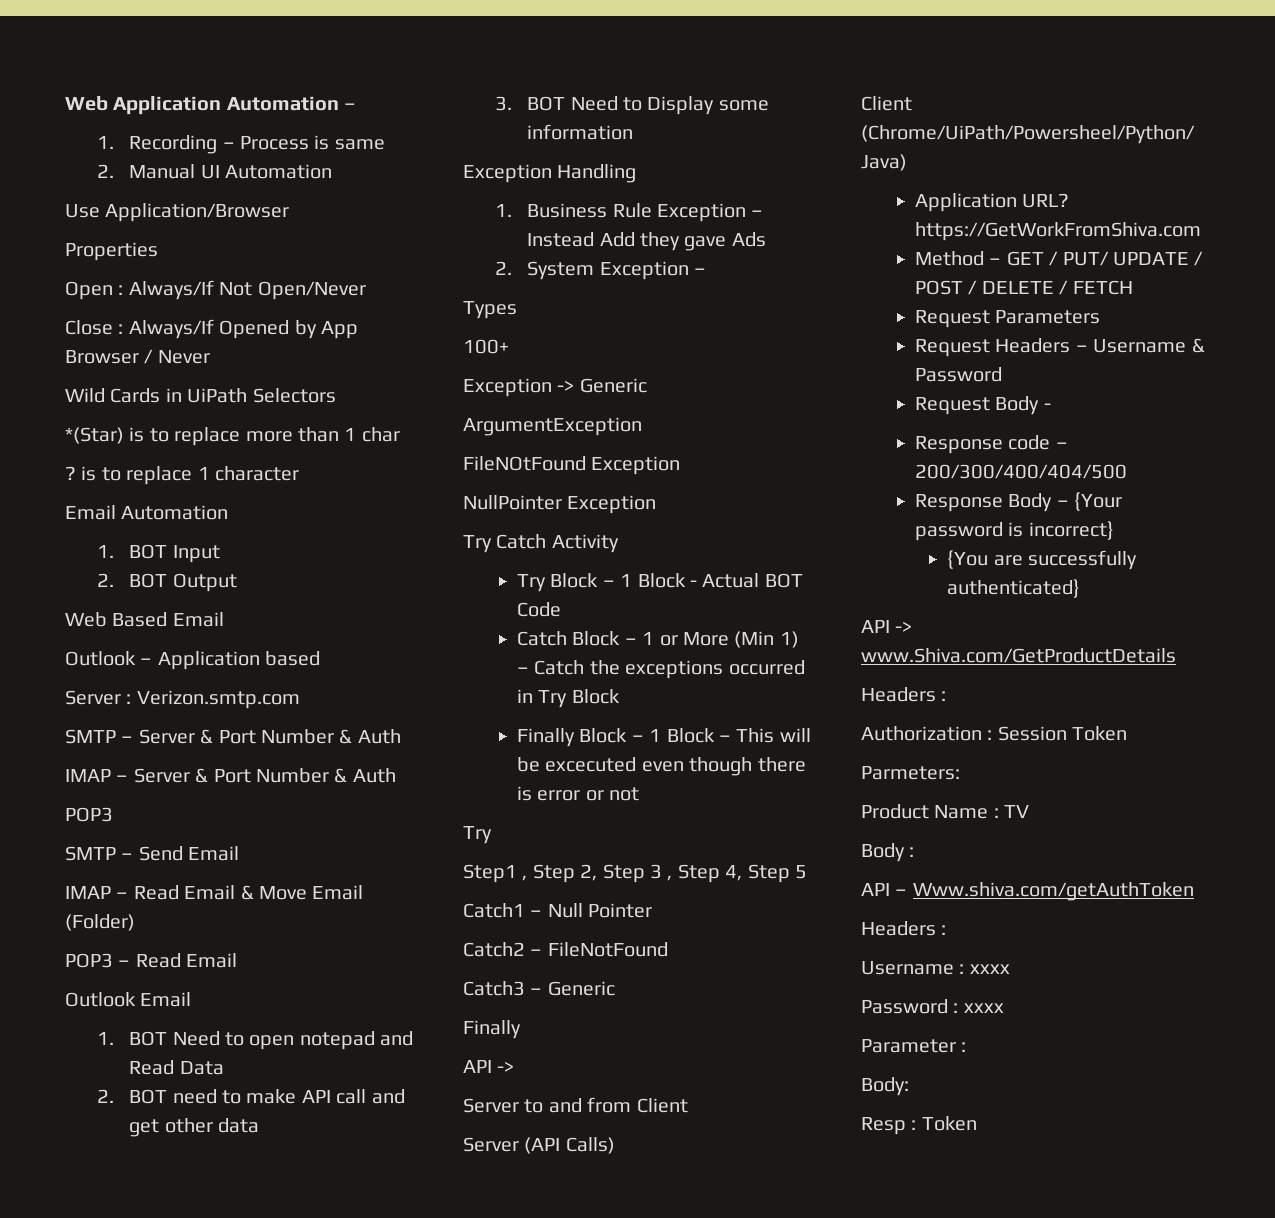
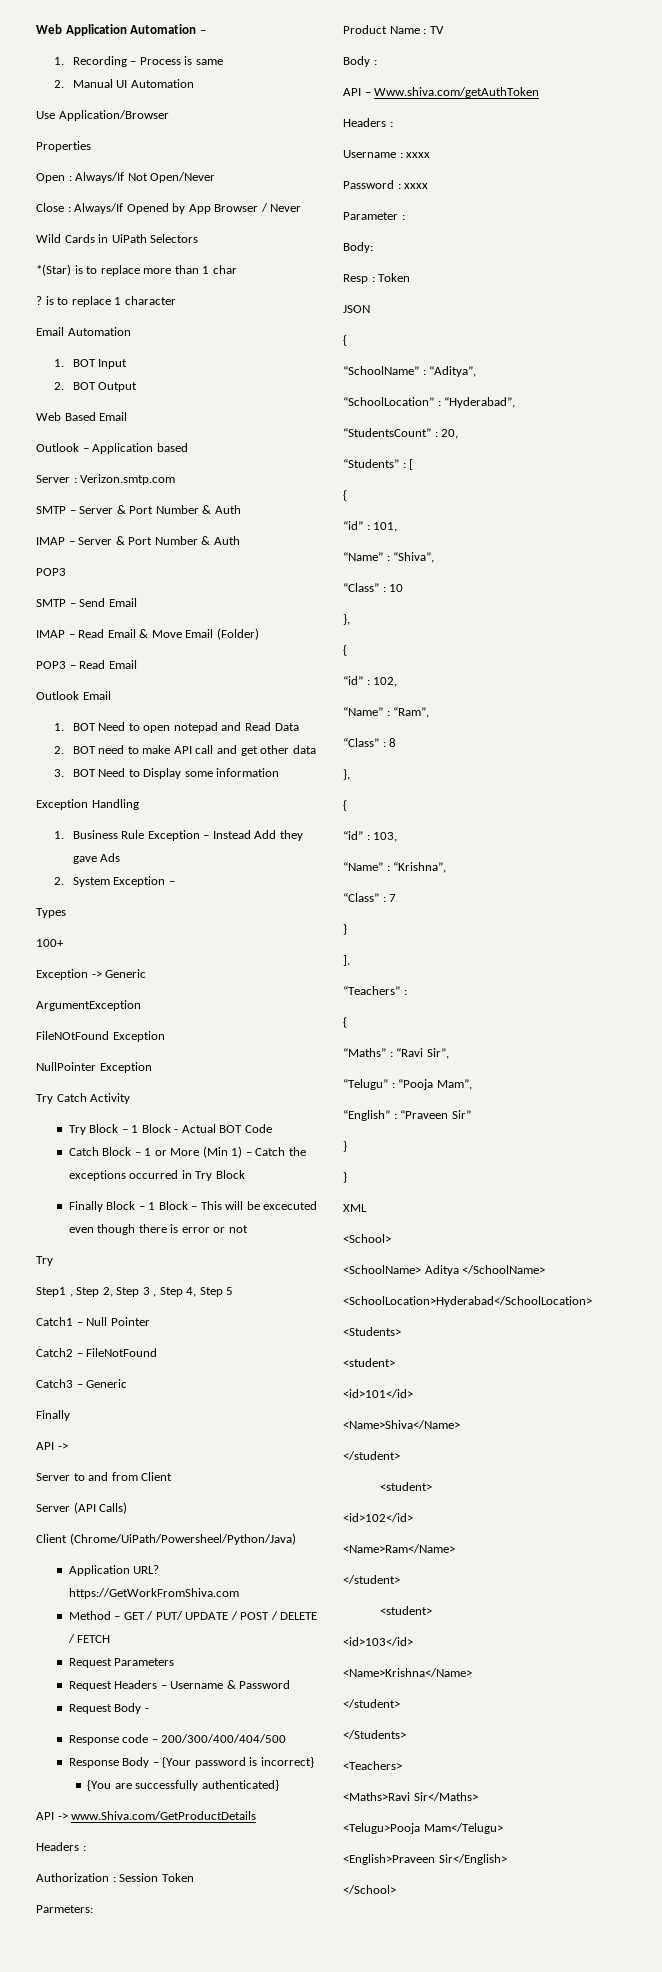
+ JSON
+ {
+ “SchoolName” : “Aditya”,
+ “SchoolLocation” : “Hyderabad”,
+ “StudentsCount” : 20,
+ “Students” : [
+ {
+ “id” : 101,
+ “Name” : “Shiva”,
+ “Class” : 10
+ },
+ {
+ “id” : 102,
+ “Name” : “Ram”,
+ “Class” : 8
+ },
+ {
+ “id” : 103,
+ “Name” : “Krishna”,
+ “Class” : 7
+ }
+ ],
+ “Teachers” :
+ {
+ “Maths” : “Ravi Sir”,
+ “Telugu” : “Pooja Mam”,
+ “English” : “Praveen Sir”
+ }
+ }
+ XML
+ <School>
+ <SchoolName> Aditya </SchoolName>
+ <SchoolLocation>Hyderabad</SchoolLocation>
+ <Students>
+ <student>
+ <id>101</id>
+ <Name>Shiva</Name>
+ </student>
+ <student>
+ <id>102</id>
+ <Name>Ram</Name>
+ </student>
+ <student>
+ <id>103</id>
+ <Name>Krishna</Name>
+ </student>
+ </Students>
+ <Teachers>
+ <Maths>Ravi Sir</Maths>
+ <Telugu>Pooja Mam</Telugu>
+ <English>Praveen Sir</English>
+ </School>

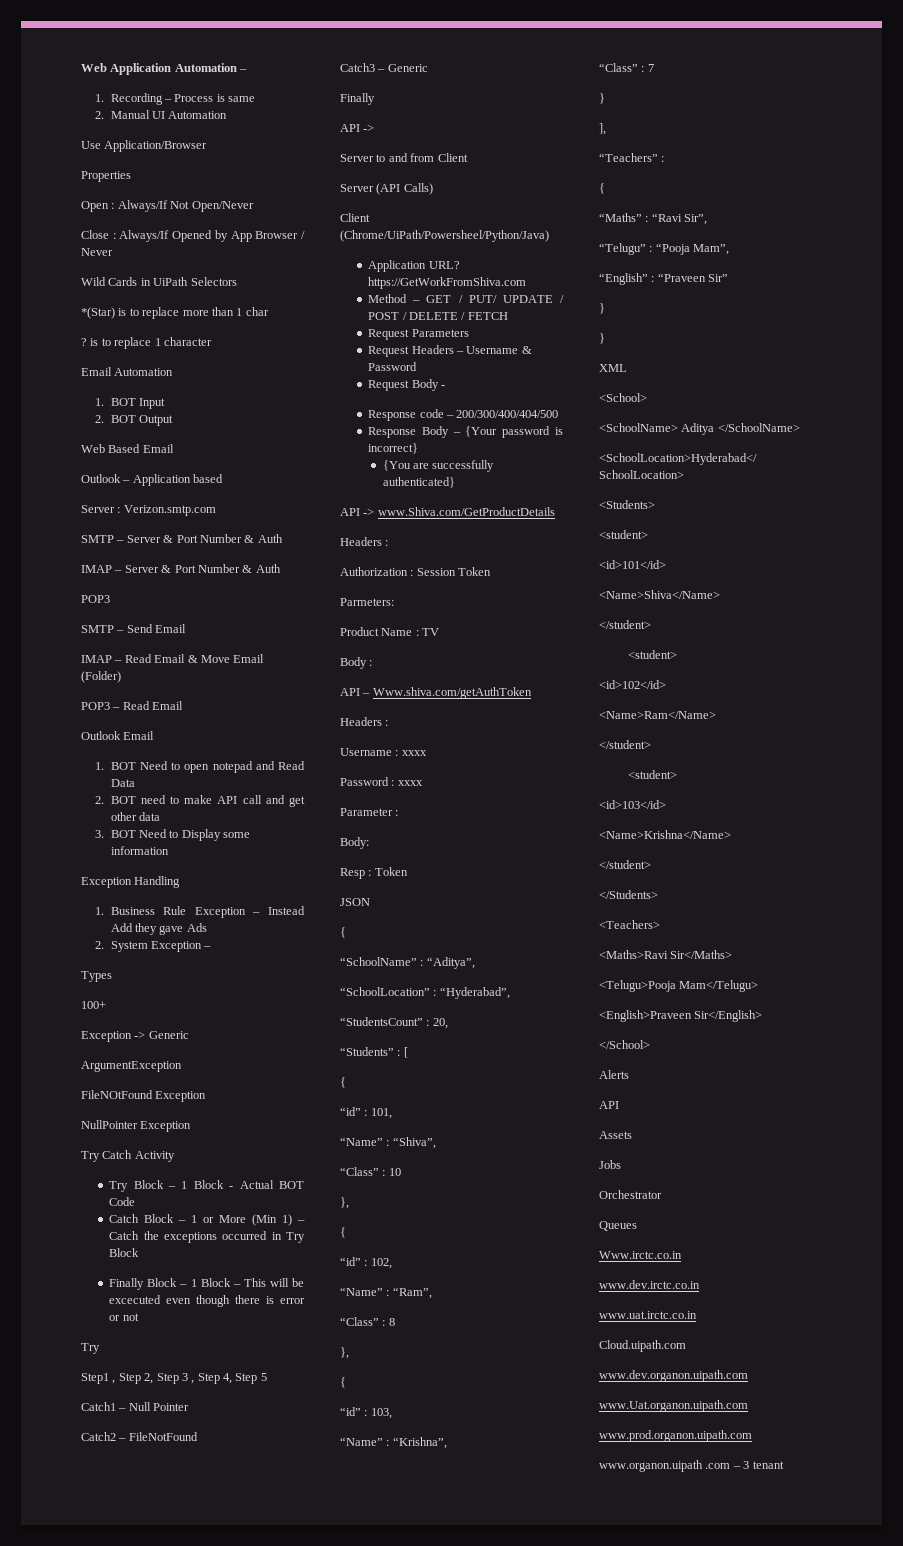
+ Alerts
+ API
+ Assets
+ Jobs
+ Orchestrator
+ Queues
+ Www.irctc.co.in
+ www.dev.irctc.co.in
+ www.uat.irctc.co.in
+ Cloud.uipath.com
+ www.dev.organon.uipath.com
+ www.Uat.organon.uipath.com
+ www.prod.organon.uipath.com
+ www.organon.uipath .com – 3 tenant

